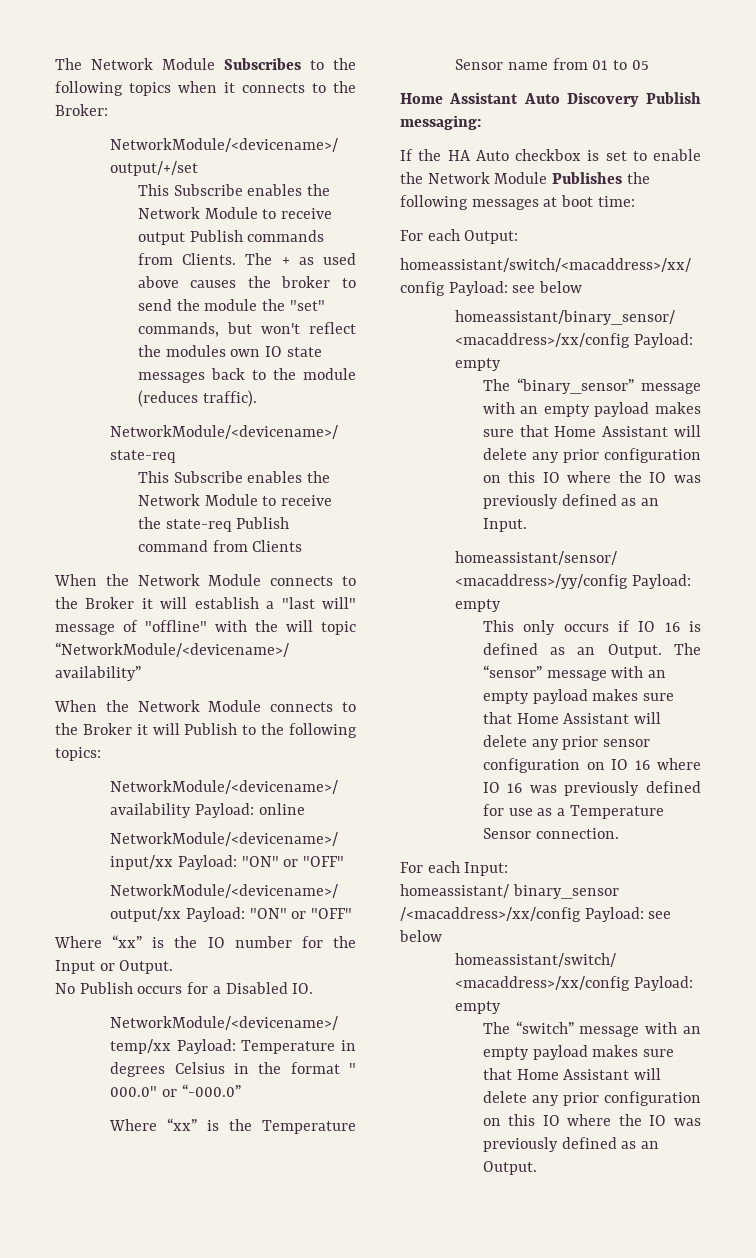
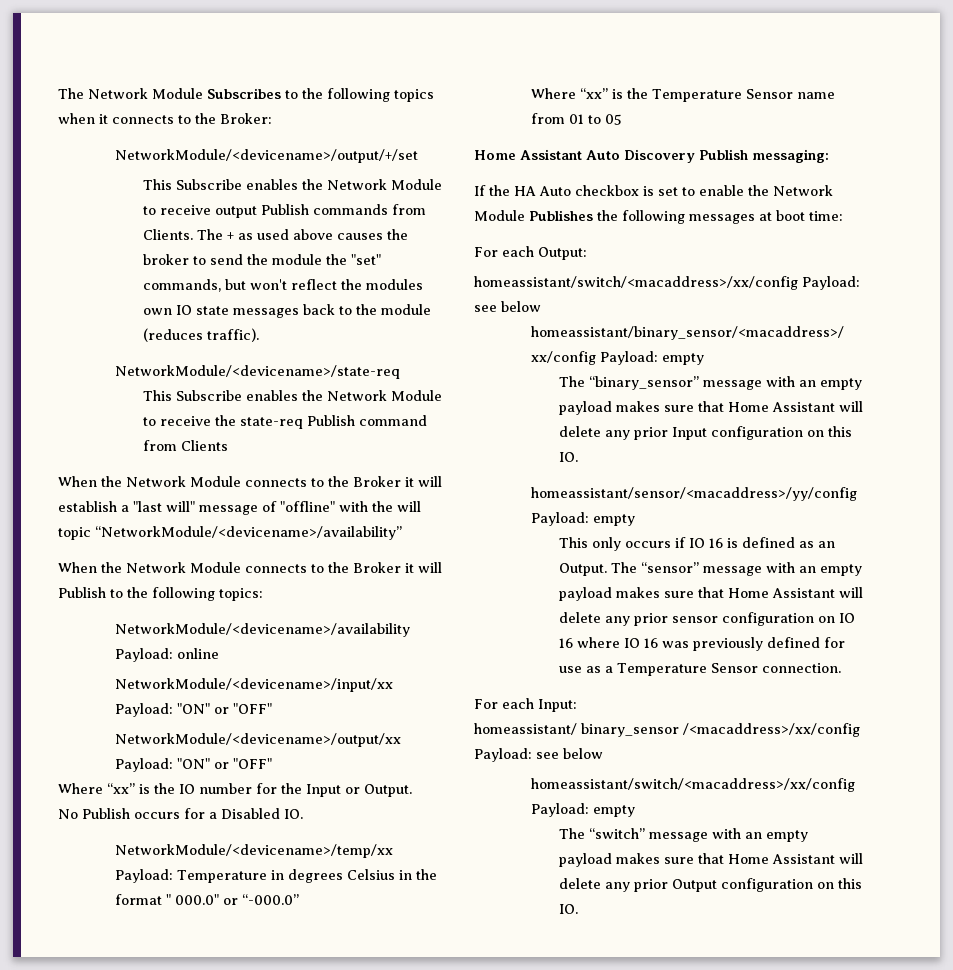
- The “binary_sensor” message with an empty payload makes sure that Home Assistant will delete any prior configuration on this IO where the IO was previously defined as an Input.
+ The “binary_sensor” message with an empty payload makes sure that Home Assistant will delete any prior Input configuration on this IO.
- The “switch” message with an empty payload makes sure that Home Assistant will delete any prior configuration on this IO where the IO was previously defined as an Output.
+ The “switch” message with an empty payload makes sure that Home Assistant will delete any prior Output configuration on this IO.

